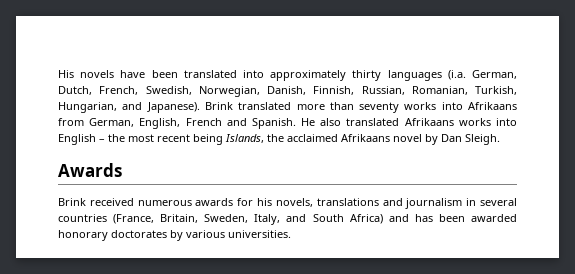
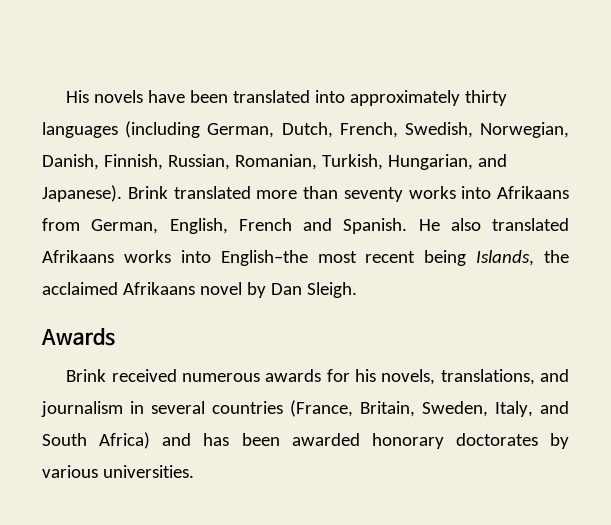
- His novels have been translated into approximately thirty languages (i.a. German, Dutch, French, Swedish, Norwegian, Danish, Finnish, Russian, Romanian, Turkish, Hungarian, and Japanese).
+ His novels have been translated into approximately thirty languages (including German, Dutch, French, Swedish, Norwegian, Danish, Finnish, Russian, Romanian, Turkish, Hungarian, and Japanese).
- He also translated Afrikaans works into English – the most recent being Islands, the acclaimed Afrikaans novel by Dan Sleigh.
+ He also translated Afrikaans works into English–the most recent being Islands, the acclaimed Afrikaans novel by Dan Sleigh.
- Brink received numerous awards for his novels, translations and journalism in several countries (France, Britain, Sweden, Italy, and South Africa) and has been awarded honorary doctorates by various universities.
+ Brink received numerous awards for his novels, translations, and journalism in several countries (France, Britain, Sweden, Italy, and South Africa) and has been awarded honorary doctorates by various universities.

